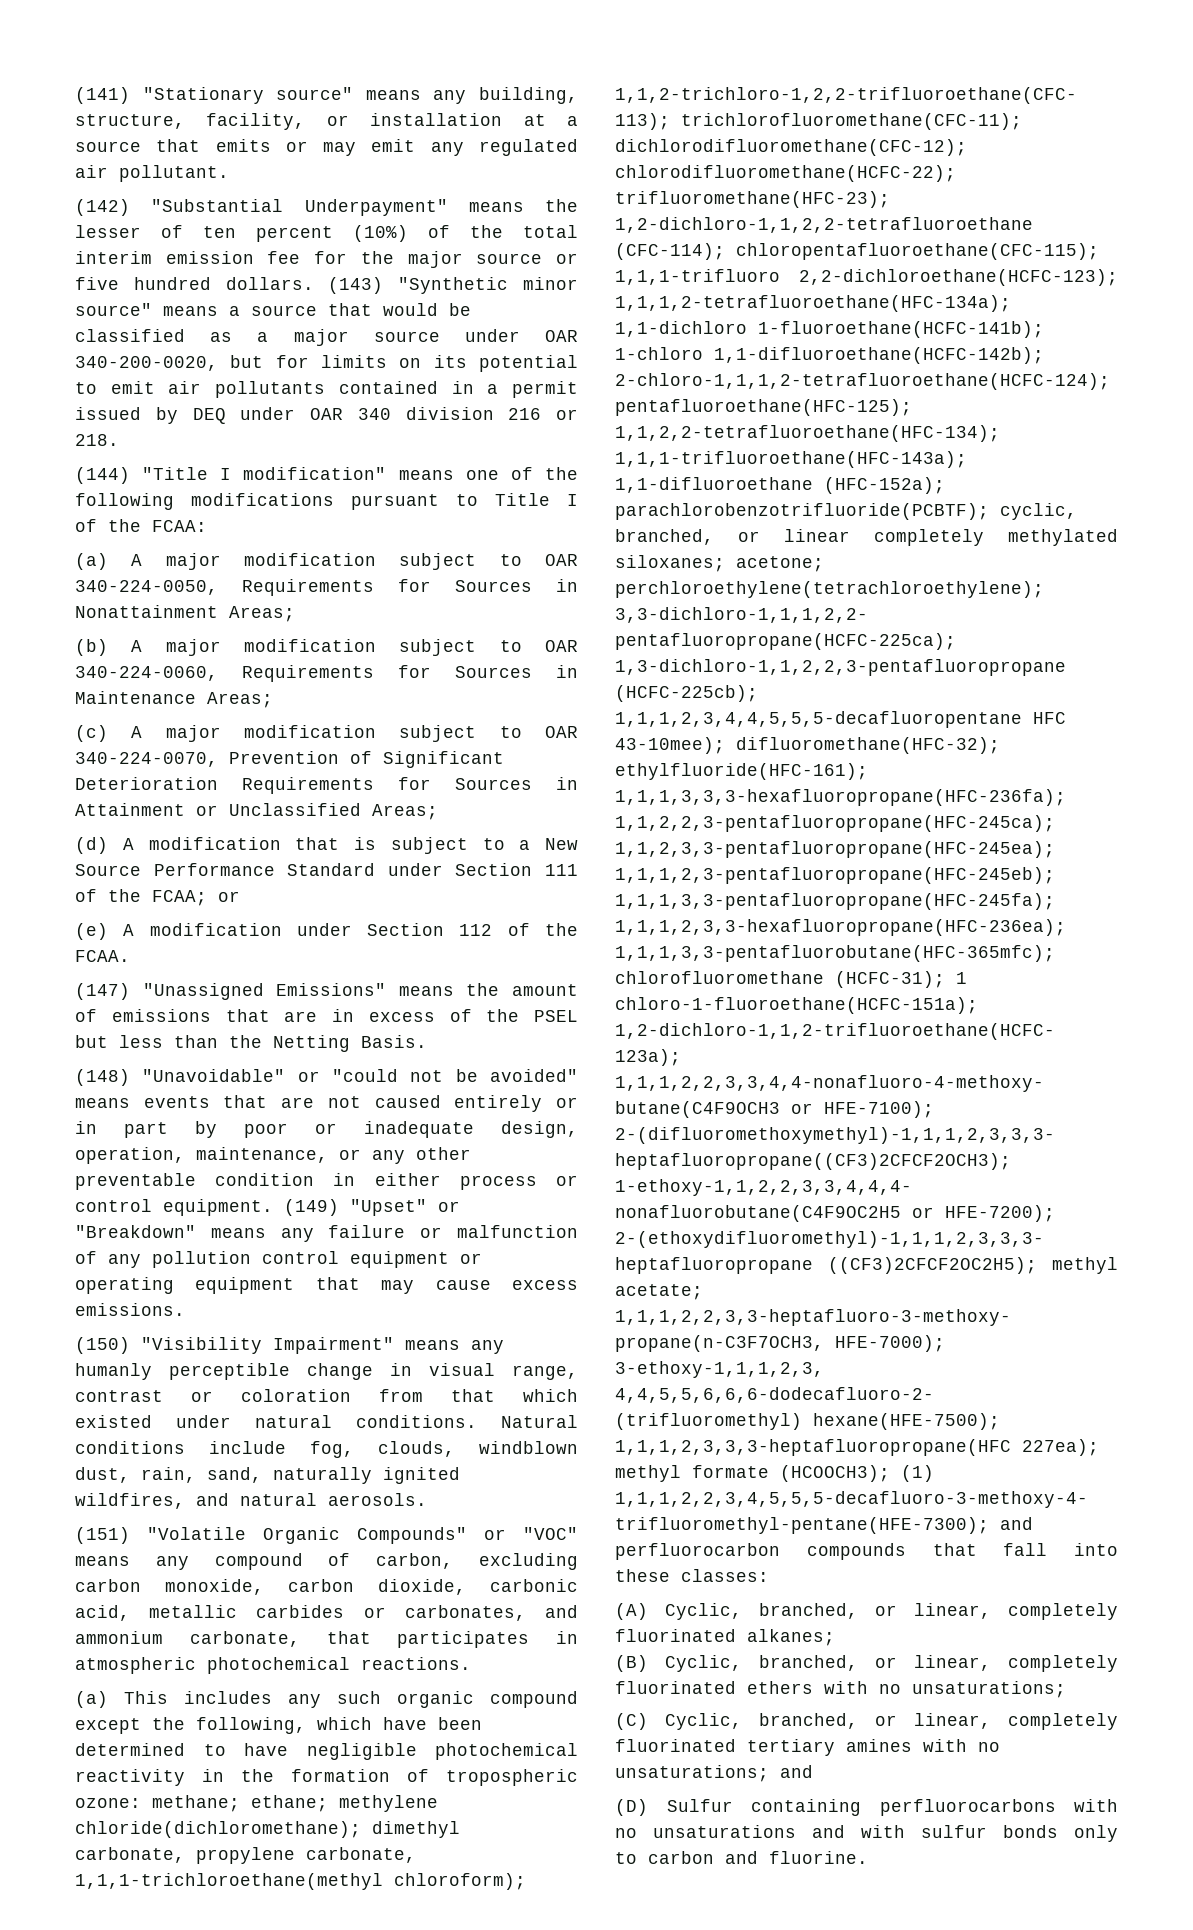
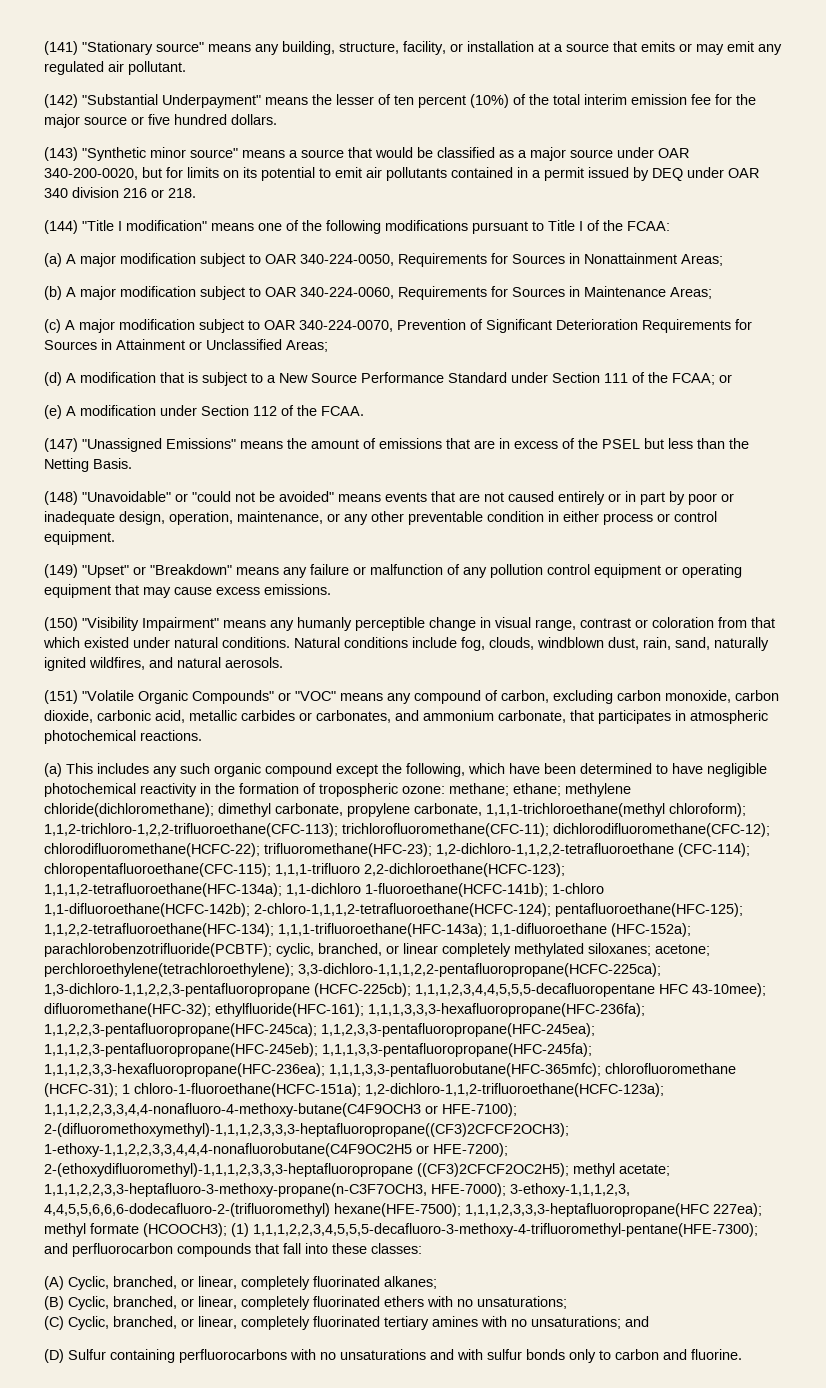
- (142) "Substantial Underpayment" means the lesser of ten percent (10%) of the total interim emission fee for the major source or five hundred dollars. (143) "Synthetic minor source" means a source that would be classified as a major source under OAR 340-200-0020, but for limits on its potential to emit air pollutants contained in a permit issued by DEQ under OAR 340 division 216 or 218.
+ (142) "Substantial Underpayment" means the lesser of ten percent (10%) of the total interim emission fee for the major source or five hundred dollars.
+ (143) "Synthetic minor source" means a source that would be classified as a major source under OAR 340-200-0020, but for limits on its potential to emit air pollutants contained in a permit issued by DEQ under OAR 340 division 216 or 218.
- (148) "Unavoidable" or "could not be avoided" means events that are not caused entirely or in part by poor or inadequate design, operation, maintenance, or any other preventable condition in either process or control equipment. (149) "Upset" or "Breakdown" means any failure or malfunction of any pollution control equipment or operating equipment that may cause excess emissions.
+ (148) "Unavoidable" or "could not be avoided" means events that are not caused entirely or in part by poor or inadequate design, operation, maintenance, or any other preventable condition in either process or control equipment.
+ (149) "Upset" or "Breakdown" means any failure or malfunction of any pollution control equipment or operating equipment that may cause excess emissions.

